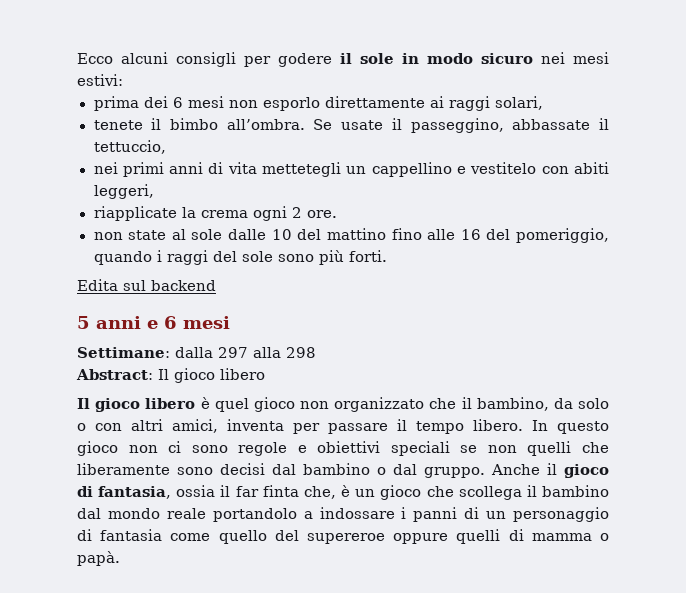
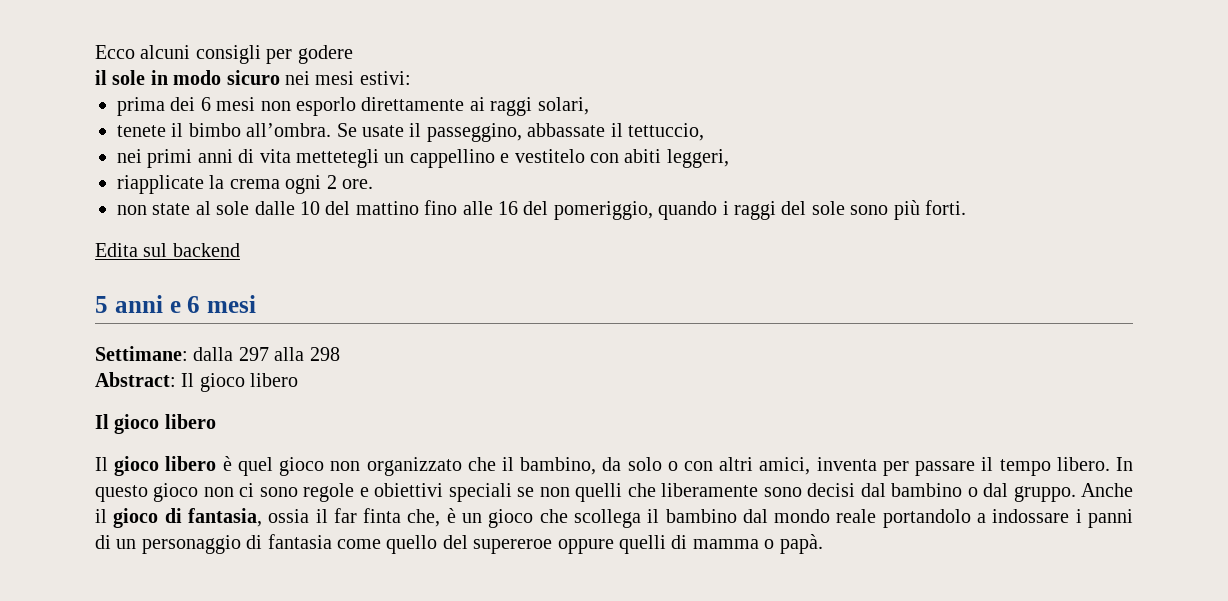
- Ecco alcuni consigli per godere il sole in modo sicuro nei mesi estivi:
+ Ecco alcuni consigli per godere
+ il sole in modo sicuro nei mesi estivi:
  Abstract: Il gioco libero
+ Il gioco libero

